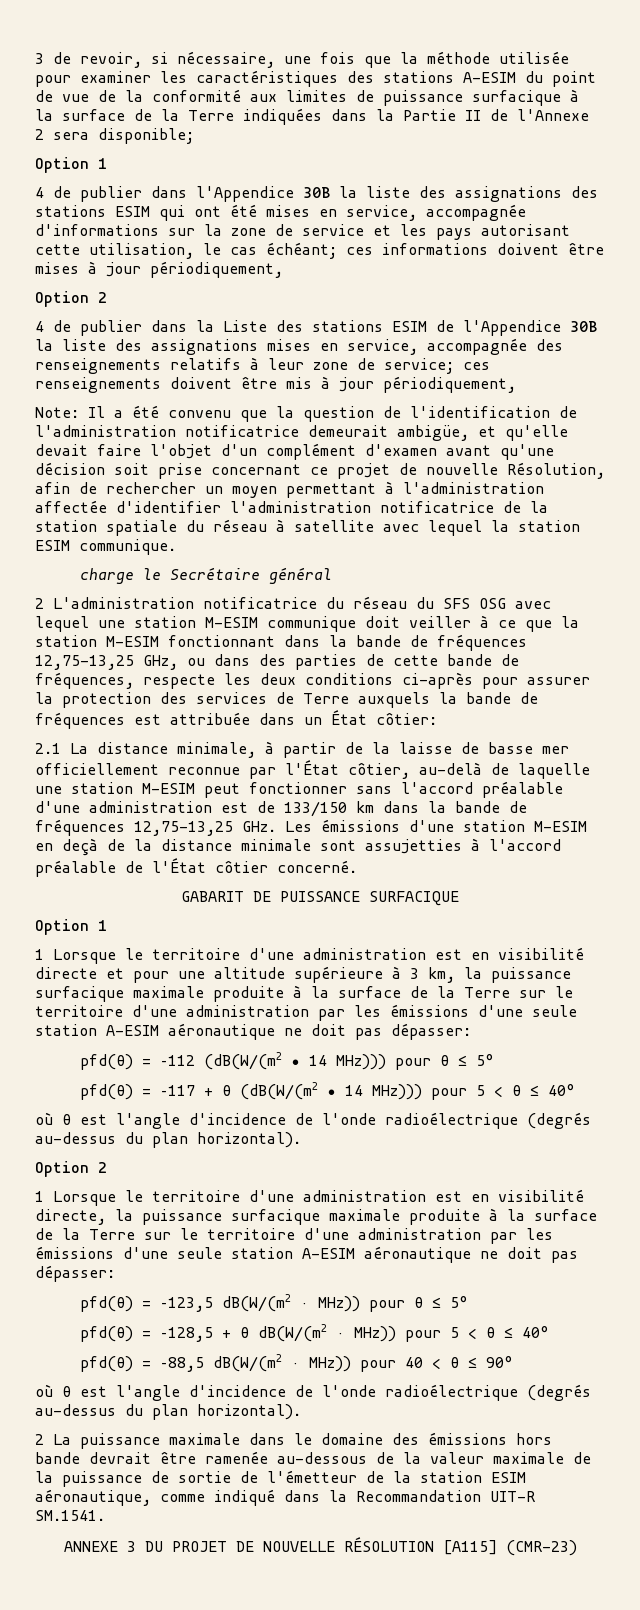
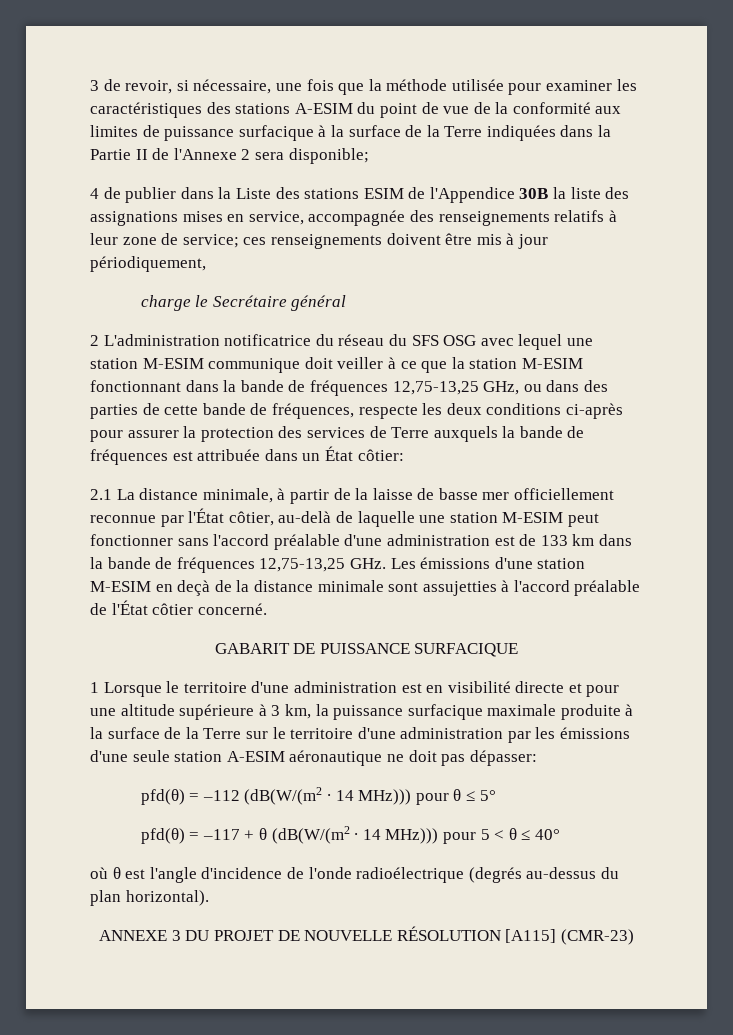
  3 de revoir, si nécessaire, une fois que la méthode utilisée pour examiner les caractéristiques des stations A-ESIM du point de vue de la conformité aux limites de puissance surfacique à la surface de la Terre indiquées dans la Partie II de l'Annexe 2 sera disponible;
- Option 1
- 4 de publier dans l'Appendice 30B la liste des assignations des stations ESIM qui ont été mises en service, accompagnée d'informations sur la zone de service et les pays autorisant cette utilisation, le cas échéant; ces informations doivent être mises à jour périodiquement,
- Option 2
- Note: Il a été convenu que la question de l'identification de l'administration notificatrice demeurait ambigüe, et qu'elle devait faire l'objet d'un complément d'examen avant qu'une décision soit prise concernant ce projet de nouvelle Résolution, afin de rechercher un moyen permettant à l'administration affectée d'identifier l'administration notificatrice de la station spatiale du réseau à satellite avec lequel la station ESIM communique.
- 2.1 La distance minimale, à partir de la laisse de basse mer officiellement reconnue par l'État côtier, au-delà de laquelle une station M-ESIM peut fonctionner sans l'accord préalable d'une administration est de 133/150 km dans la bande de fréquences 12,75-13,25 GHz. Les émissions d'une station M-ESIM en deçà de la distance minimale sont assujetties à l'accord préalable de l'État côtier concerné.
+ 2.1 La distance minimale, à partir de la laisse de basse mer officiellement reconnue par l'État côtier, au-delà de laquelle une station M-ESIM peut fonctionner sans l'accord préalable d'une administration est de 133 km dans la bande de fréquences 12,75-13,25 GHz. Les émissions d'une station M-ESIM en deçà de la distance minimale sont assujetties à l'accord préalable de l'État côtier concerné.
  GABARIT DE PUISSANCE SURFACIQUE
- Option 1
  pfd(θ) = –117 + θ (dB(W/(m2 ∙ 14 MHz))) pour 5 < θ ≤ 40°
  où θ est l'angle d'incidence de l'onde radioélectrique (degrés au-dessus du plan horizontal).
- Option 2
- 1 Lorsque le territoire d'une administration est en visibilité directe, la puissance surfacique maximale produite à la surface de la Terre sur le territoire d'une administration par les émissions d'une seule station A-ESIM aéronautique ne doit pas dépasser:
- pfd(θ) = –123,5 dB(W/(m2 · MHz)) pour θ ≤ 5°
- pfd(θ) = –128,5 + θ dB(W/(m2 · MHz)) pour 5 < θ ≤ 40°
- pfd(θ) = –88,5 dB(W/(m2 · MHz)) pour 40 < θ ≤ 90°
- où θ est l'angle d'incidence de l'onde radioélectrique (degrés au-dessus du plan horizontal).
- 2 La puissance maximale dans le domaine des émissions hors bande devrait être ramenée au-dessous de la valeur maximale de la puissance de sortie de l'émetteur de la station ESIM aéronautique, comme indiqué dans la Recommandation UIT-R SM.1541.

